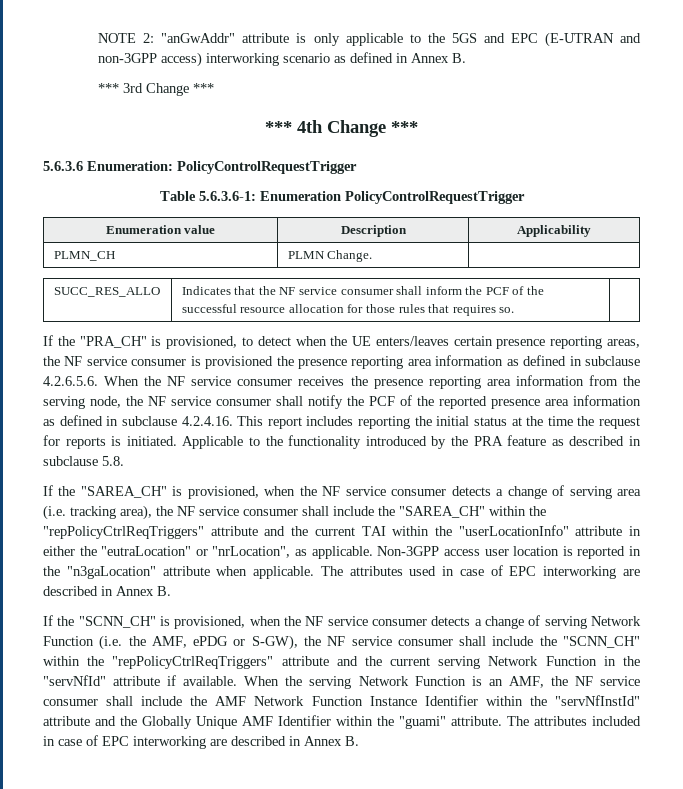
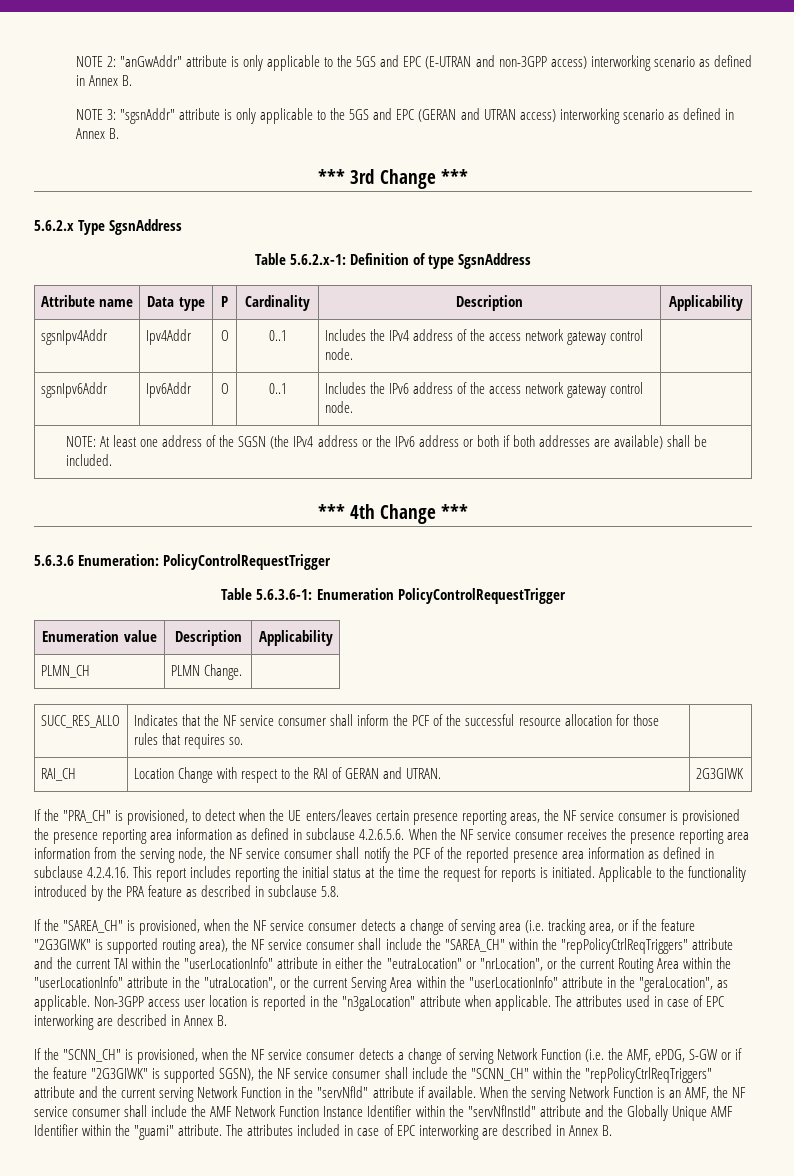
+ NOTE 3: "sgsnAddr" attribute is only applicable to the 5GS and EPC (GERAN and UTRAN access) interworking scenario as defined in Annex B.
  *** 3rd Change ***
+ 5.6.2.x Type SgsnAddress
+ Table 5.6.2.x-1: Definition of type SgsnAddress
+ Attribute name | Data type | P | Cardinality | Description | Applicability
+ sgsnIpv4Addr | Ipv4Addr | O | 0..1 | Includes the IPv4 address of the access network gateway control node. |
+ sgsnIpv6Addr | Ipv6Addr | O | 0..1 | Includes the IPv6 address of the access network gateway control node. |
+ NOTE: At least one address of the SGSN (the IPv4 address or the IPv6 address or both if both addresses are available) shall be included.
+ RAI_CH | Location Change with respect to the RAI of GERAN and UTRAN. | 2G3GIWK
- If the "SAREA_CH" is provisioned, when the NF service consumer detects a change of serving area (i.e. tracking area), the NF service consumer shall include the "SAREA_CH" within the "repPolicyCtrlReqTriggers" attribute and the current TAI within the "userLocationInfo" attribute in either the "eutraLocation" or "nrLocation", as applicable.
+ If the "SAREA_CH" is provisioned, when the NF service consumer detects a change of serving area (i.e. tracking area, or if the feature "2G3GIWK" is supported routing area), the NF service consumer shall include the "SAREA_CH" within the "repPolicyCtrlReqTriggers" attribute and the current TAI within the "userLocationInfo" attribute in either the "eutraLocation" or "nrLocation", or the current Routing Area within the "userLocationInfo" attribute in the "utraLocation", or the current Serving Area within the "userLocationInfo" attribute in the "geraLocation", as applicable.
- If the "SCNN_CH" is provisioned, when the NF service consumer detects a change of serving Network Function (i.e. the AMF, ePDG or S-GW), the NF service consumer shall include the "SCNN_CH" within the "repPolicyCtrlReqTriggers" attribute and the current serving Network Function in the "servNfId" attribute if available.
+ If the "SCNN_CH" is provisioned, when the NF service consumer detects a change of serving Network Function (i.e. the AMF, ePDG, S-GW or if the feature "2G3GIWK" is supported SGSN), the NF service consumer shall include the "SCNN_CH" within the "repPolicyCtrlReqTriggers" attribute and the current serving Network Function in the "servNfId" attribute if available.

